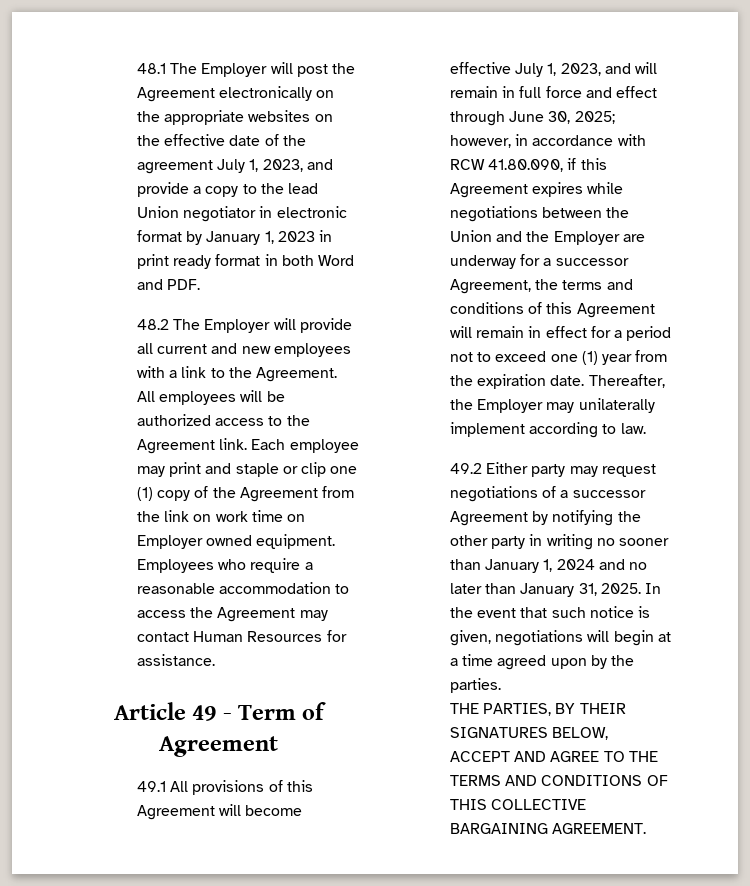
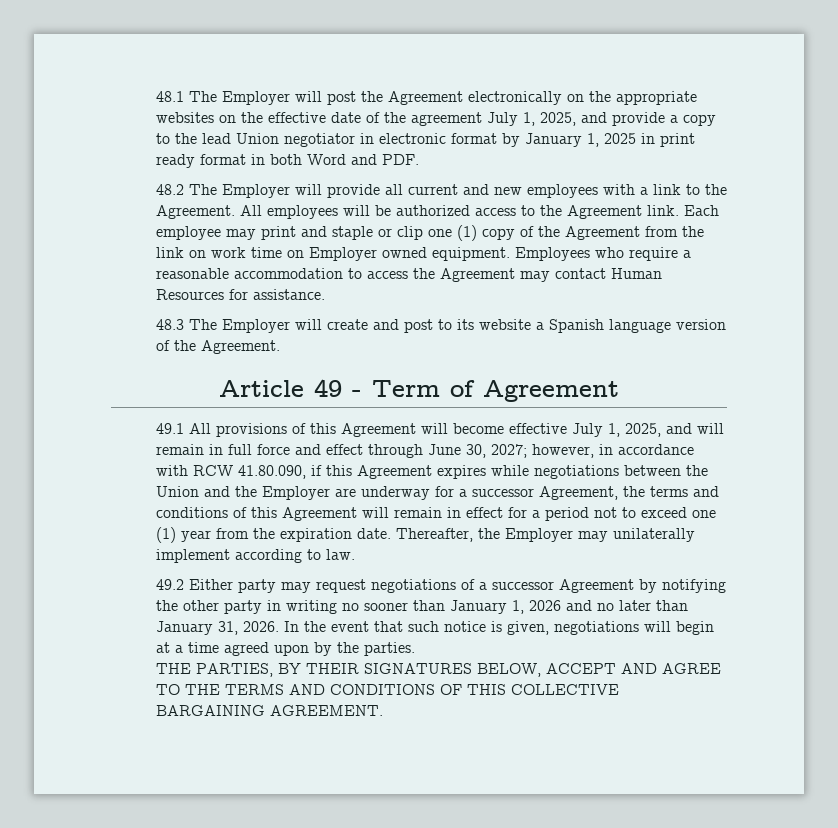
- 48.1 The Employer will post the Agreement electronically on the appropriate websites on the effective date of the agreement July 1, 2023, and provide a copy to the lead Union negotiator in electronic format by January 1, 2023 in print ready format in both Word and PDF.
+ 48.1 The Employer will post the Agreement electronically on the appropriate websites on the effective date of the agreement July 1, 2025, and provide a copy to the lead Union negotiator in electronic format by January 1, 2025 in print ready format in both Word and PDF.
+ 48.3 The Employer will create and post to its website a Spanish language version of the Agreement.
- 49.1 All provisions of this Agreement will become effective July 1, 2023, and will remain in full force and effect through June 30, 2025;
+ 49.1 All provisions of this Agreement will become effective July 1, 2025, and will remain in full force and effect through June 30, 2027;
- 49.2 Either party may request negotiations of a successor Agreement by notifying the other party in writing no sooner than January 1, 2024 and no later than January 31, 2025.
+ 49.2 Either party may request negotiations of a successor Agreement by notifying the other party in writing no sooner than January 1, 2026 and no later than January 31, 2026.

